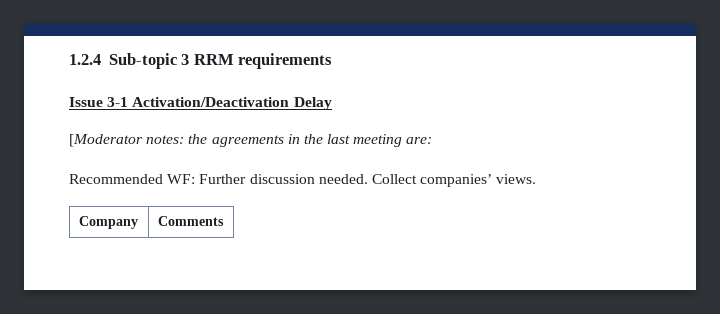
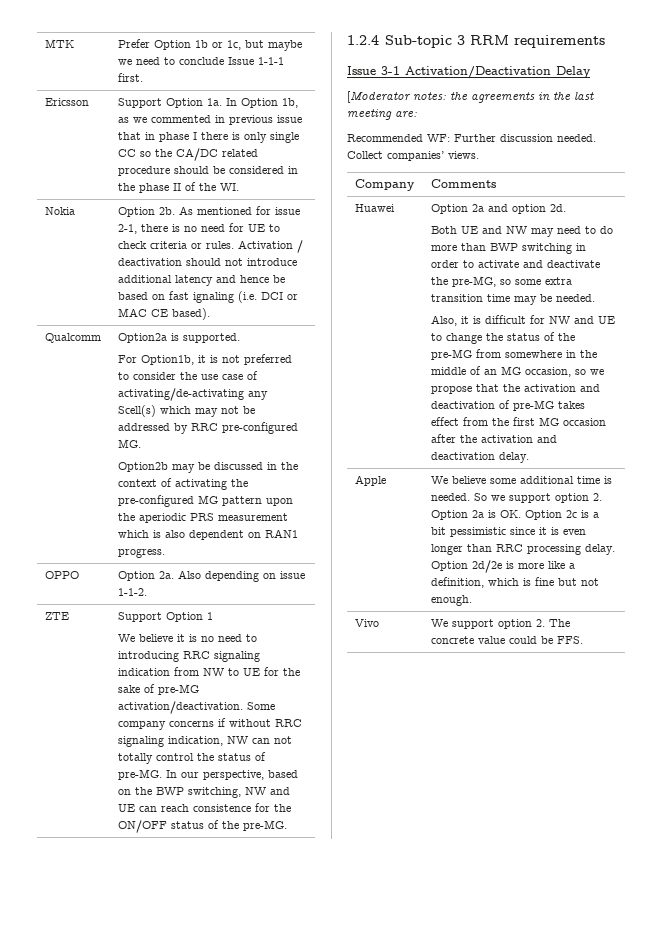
+ MTK | Prefer Option 1b or 1c, but maybe we need to conclude Issue 1-1-1 first.
+ Ericsson | Support Option 1a. In Option 1b, as we commented in previous issue that in phase I there is only single CC so the CA/DC related procedure should be considered in the phase II of the WI.
+ Nokia | Option 2b. As mentioned for issue 2-1, there is no need for UE to check criteria or rules. Activation / deactivation should not introduce additional latency and hence be based on fast ignaling (i.e. DCI or MAC CE based).
+ Qualcomm | Option2a is supported.
+ For Option1b, it is not preferred to consider the use case of activating/de-activating any Scell(s) which may not be addressed by RRC pre-configured MG.
+ Option2b may be discussed in the context of activating the pre-configured MG pattern upon the aperiodic PRS measurement which is also dependent on RAN1 progress.
+ OPPO | Option 2a. Also depending on issue 1-1-2.
+ ZTE | Support Option 1
+ We believe it is no need to introducing RRC signaling indication from NW to UE for the sake of pre-MG activation/deactivation. Some company concerns if without RRC signaling indication, NW can not totally control the status of pre-MG. In our perspective, based on the BWP switching, NW and UE can reach consistence for the ON/OFF status of the pre-MG.
+ Huawei | Option 2a and option 2d.
+ Both UE and NW may need to do more than BWP switching in order to activate and deactivate the pre-MG, so some extra transition time may be needed.
+ Also, it is difficult for NW and UE to change the status of the pre-MG from somewhere in the middle of an MG occasion, so we propose that the activation and deactivation of pre-MG takes effect from the first MG occasion after the activation and deactivation delay.
+ Apple | We believe some additional time is needed. So we support option 2. Option 2a is OK. Option 2c is a bit pessimistic since it is even longer than RRC processing delay. Option 2d/2e is more like a definition, which is fine but not enough.
+ Vivo | We support option 2. The concrete value could be FFS.

